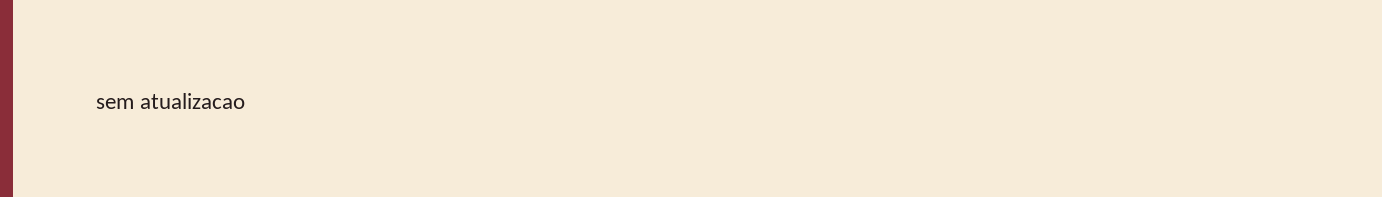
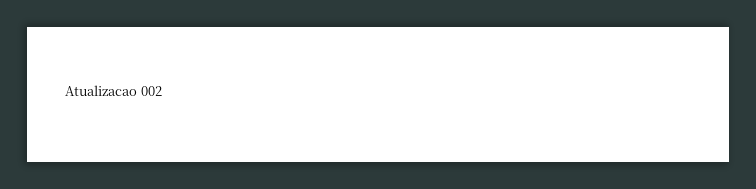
- sem atualizacao
+ Atualizacao 002

